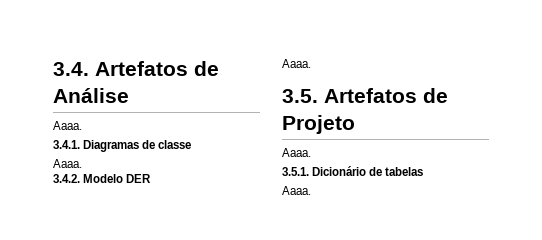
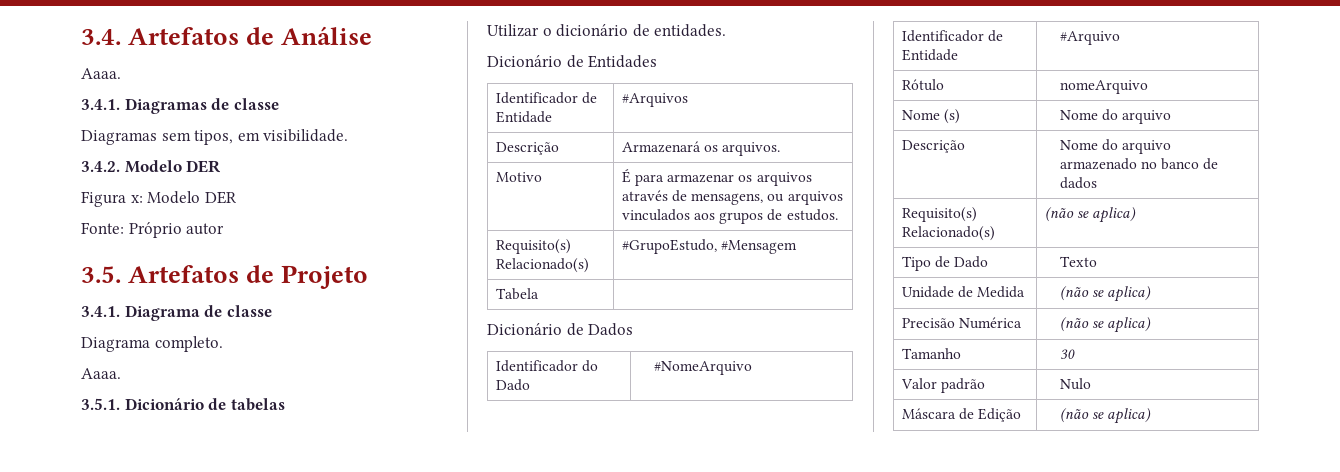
  3.4.1. Diagramas de classe
- Aaaa.
+ Diagramas sem tipos, em visibilidade.
  3.4.2. Modelo DER
- Aaaa.
+ Figura x: Modelo DER
+ Fonte: Próprio autor
  3.5. Artefatos de Projeto
+ 3.4.1. Diagrama de classe
+ Diagrama completo.
  3.5.1. Dicionário de tabelas
- Aaaa.
+ Utilizar o dicionário de entidades.
+ Dicionário de Entidades
+ Identificador de Entidade | #Arquivos
+ Descrição | Armazenará os arquivos.
+ Motivo | É para armazenar os arquivos através de mensagens, ou arquivos vinculados aos grupos de estudos.
+ Requisito(s) Relacionado(s) | #GrupoEstudo, #Mensagem
+ Tabela |
+ Dicionário de Dados
+ Identificador do Dado | #NomeArquivo
+ Identificador de Entidade | #Arquivo
+ Rótulo | nomeArquivo
+ Nome (s) | Nome do arquivo
+ Descrição | Nome do arquivo armazenado no banco de dados
+ Requisito(s) Relacionado(s) | (não se aplica)
+ Tipo de Dado | Texto
+ Unidade de Medida | (não se aplica)
+ Precisão Numérica | (não se aplica)
+ Tamanho | 30
+ Valor padrão | Nulo
+ Máscara de Edição | (não se aplica)

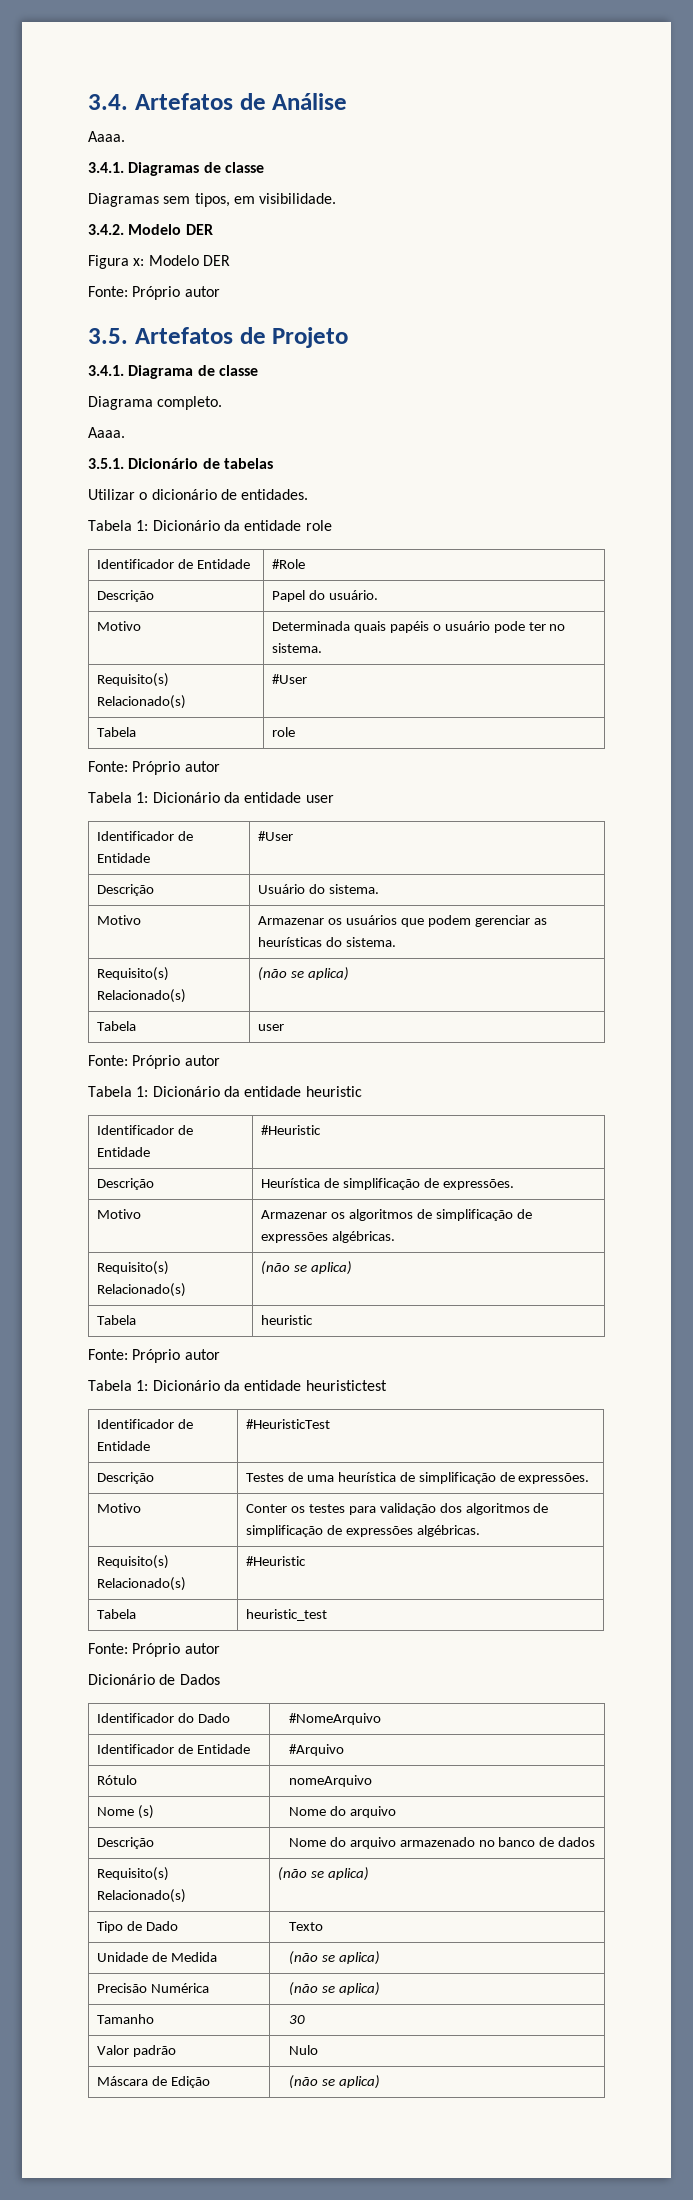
- Dicionário de Entidades
- Identificador de Entidade | #Arquivos
- Descrição | Armazenará os arquivos.
- Motivo | É para armazenar os arquivos através de mensagens, ou arquivos vinculados aos grupos de estudos.
- Requisito(s) Relacionado(s) | #GrupoEstudo, #Mensagem
- Tabela |
+ Tabela 1: Dicionário da entidade role
+ Identificador de Entidade | #Role
+ Descrição | Papel do usuário.
+ Motivo | Determinada quais papéis o usuário pode ter no sistema.
+ Requisito(s) Relacionado(s) | #User
+ Tabela | role
+ Fonte: Próprio autor
+ Tabela 1: Dicionário da entidade user
+ Identificador de Entidade | #User
+ Descrição | Usuário do sistema.
+ Motivo | Armazenar os usuários que podem gerenciar as heurísticas do sistema.
+ Requisito(s) Relacionado(s) | (não se aplica)
+ Tabela | user
+ Fonte: Próprio autor
+ Tabela 1: Dicionário da entidade heuristic
+ Identificador de Entidade | #Heuristic
+ Descrição | Heurística de simplificação de expressões.
+ Motivo | Armazenar os algoritmos de simplificação de expressões algébricas.
+ Requisito(s) Relacionado(s) | (não se aplica)
+ Tabela | heuristic
+ Fonte: Próprio autor
+ Tabela 1: Dicionário da entidade heuristictest
+ Identificador de Entidade | #HeuristicTest
+ Descrição | Testes de uma heurística de simplificação de expressões.
+ Motivo | Conter os testes para validação dos algoritmos de simplificação de expressões algébricas.
+ Requisito(s) Relacionado(s) | #Heuristic
+ Tabela | heuristic_test
+ Fonte: Próprio autor

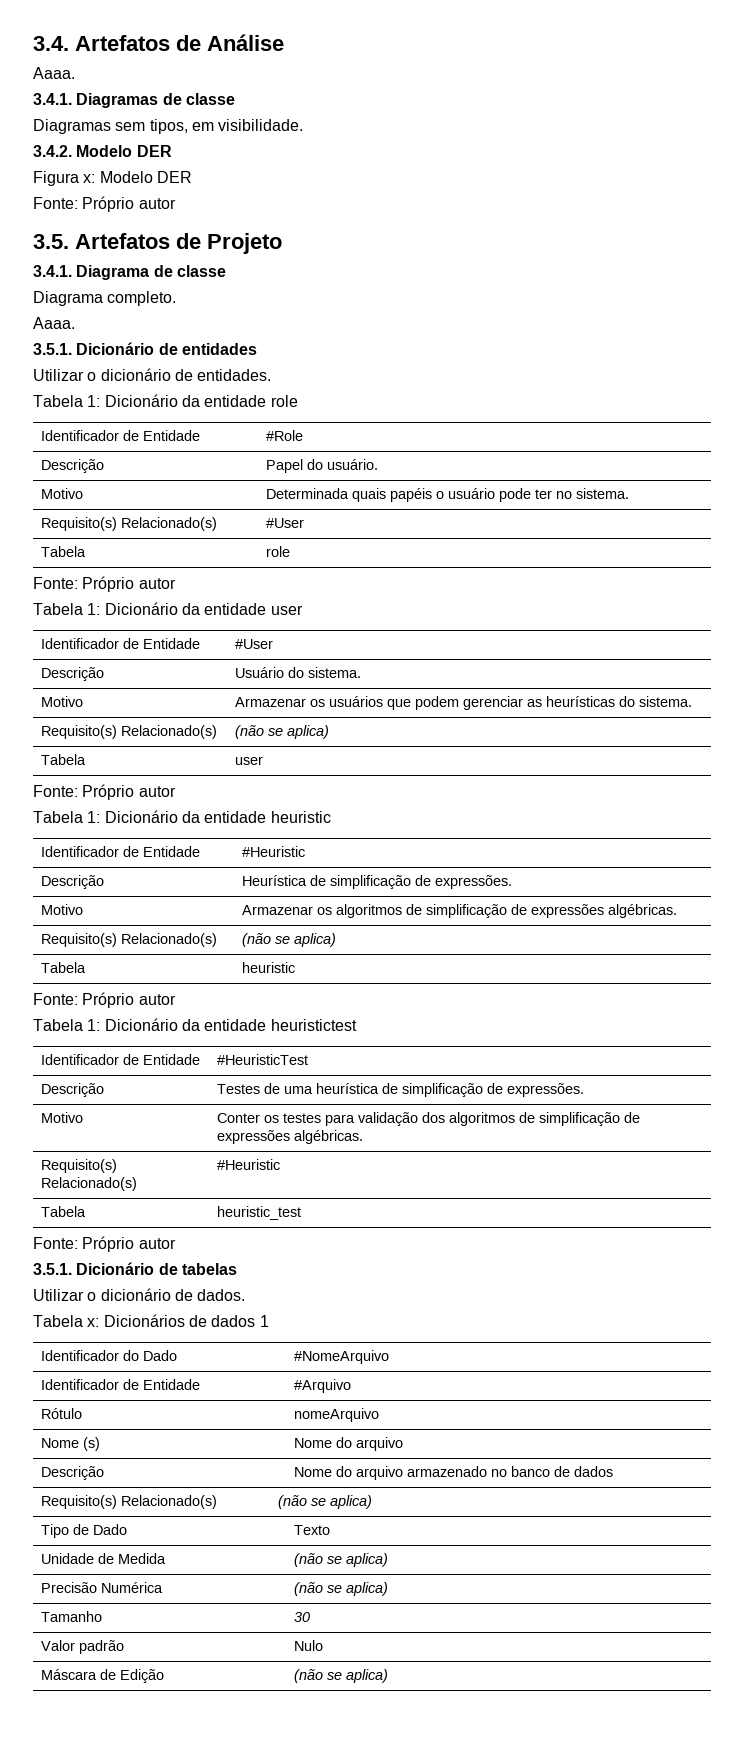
- 3.5.1. Dicionário de tabelas
+ 3.5.1. Dicionário de entidades
- Dicionário de Dados
+ 3.5.1. Dicionário de tabelas
+ Utilizar o dicionário de dados.
+ Tabela x: Dicionários de dados 1

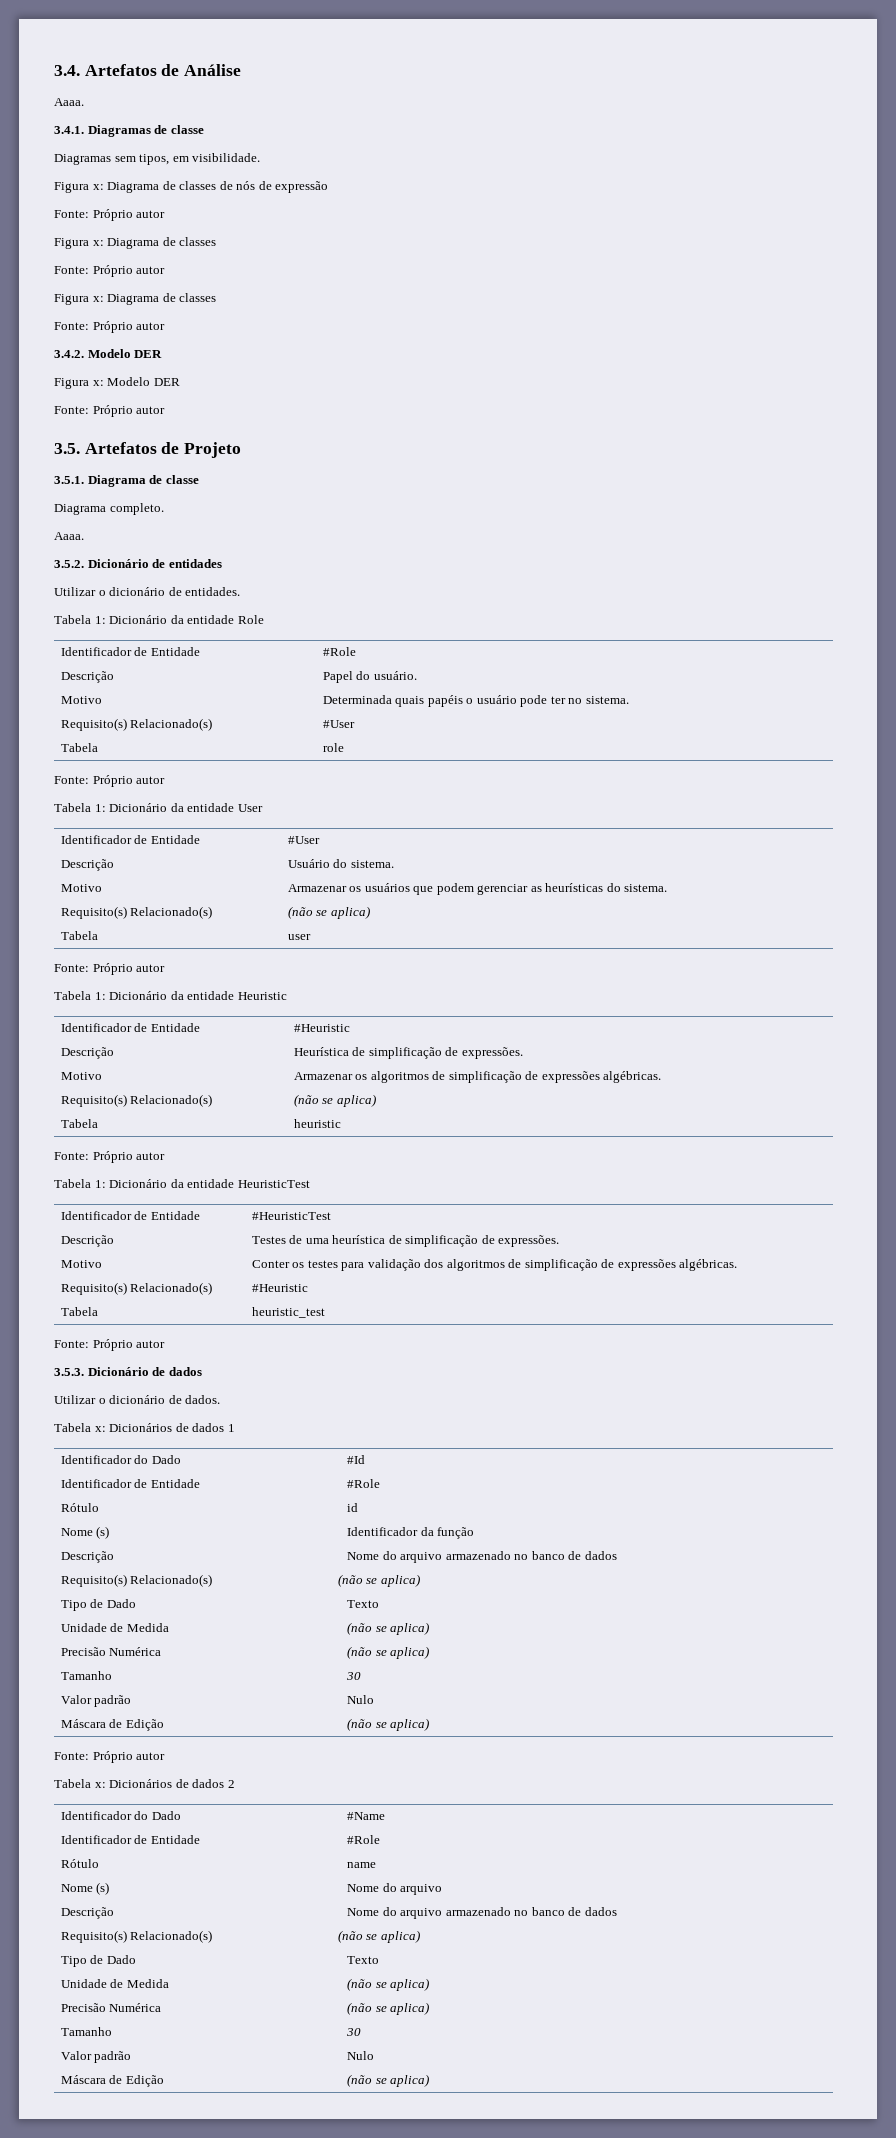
+ Figura x: Diagrama de classes de nós de expressão
+ Fonte: Próprio autor
+ Figura x: Diagrama de classes
+ Fonte: Próprio autor
+ Figura x: Diagrama de classes
+ Fonte: Próprio autor
- 3.4.1. Diagrama de classe
+ 3.5.1. Diagrama de classe
- 3.5.1. Dicionário de entidades
+ 3.5.2. Dicionário de entidades
- Tabela 1: Dicionário da entidade role
+ Tabela 1: Dicionário da entidade Role
- Tabela 1: Dicionário da entidade user
+ Tabela 1: Dicionário da entidade User
- Tabela 1: Dicionário da entidade heuristic
+ Tabela 1: Dicionário da entidade Heuristic
- Tabela 1: Dicionário da entidade heuristictest
+ Tabela 1: Dicionário da entidade HeuristicTest
- 3.5.1. Dicionário de tabelas
+ 3.5.3. Dicionário de dados
- Identificador do Dado | #NomeArquivo
- Identificador de Entidade | #Arquivo
- Rótulo | nomeArquivo
+ Identificador do Dado | #Id
+ Identificador de Entidade | #Role
+ Rótulo | id
+ Nome (s) | Identificador da função
+ Descrição | Nome do arquivo armazenado no banco de dados
+ Requisito(s) Relacionado(s) | (não se aplica)
+ Tipo de Dado | Texto
+ Unidade de Medida | (não se aplica)
+ Precisão Numérica | (não se aplica)
+ Tamanho | 30
+ Valor padrão | Nulo
+ Máscara de Edição | (não se aplica)
+ Fonte: Próprio autor
+ Tabela x: Dicionários de dados 2
+ Identificador do Dado | #Name
+ Identificador de Entidade | #Role
+ Rótulo | name

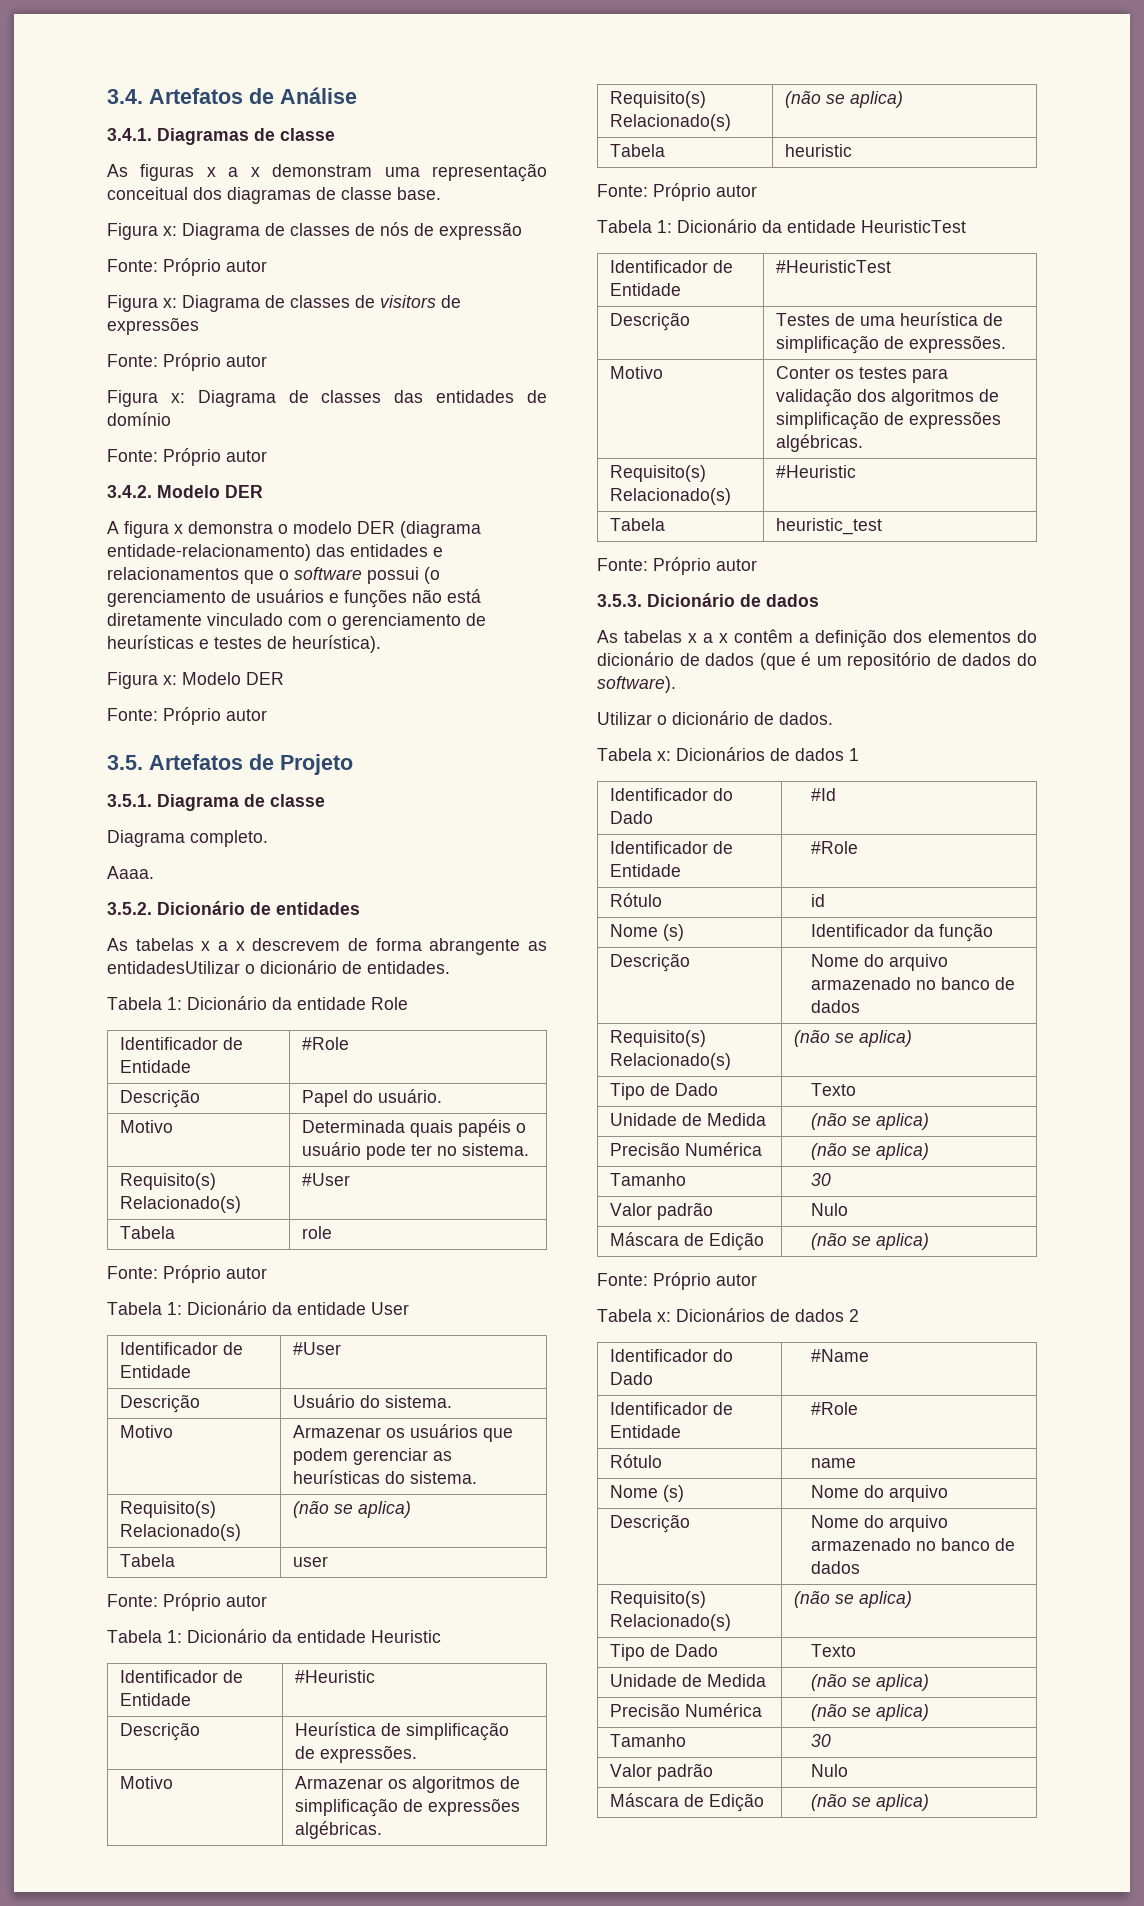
  3.4. Artefatos de Análise
- Aaaa.
- Diagramas sem tipos, em visibilidade.
+ As figuras x a x demonstram uma representação conceitual dos diagramas de classe base.
  Figura x: Diagrama de classes de nós de expressão
  Fonte: Próprio autor
- Figura x: Diagrama de classes
+ Figura x: Diagrama de classes de visitors de expressões
  Fonte: Próprio autor
- Figura x: Diagrama de classes
+ Figura x: Diagrama de classes das entidades de domínio
+ A figura x demonstra o modelo DER (diagrama entidade-relacionamento) das entidades e relacionamentos que o software possui (o gerenciamento de usuários e funções não está diretamente vinculado com o gerenciamento de heurísticas e testes de heurística).
- Utilizar o dicionário de entidades.
+ As tabelas x a x descrevem de forma abrangente as entidadesUtilizar o dicionário de entidades.
+ As tabelas x a x contêm a definição dos elementos do dicionário de dados (que é um repositório de dados do software).

